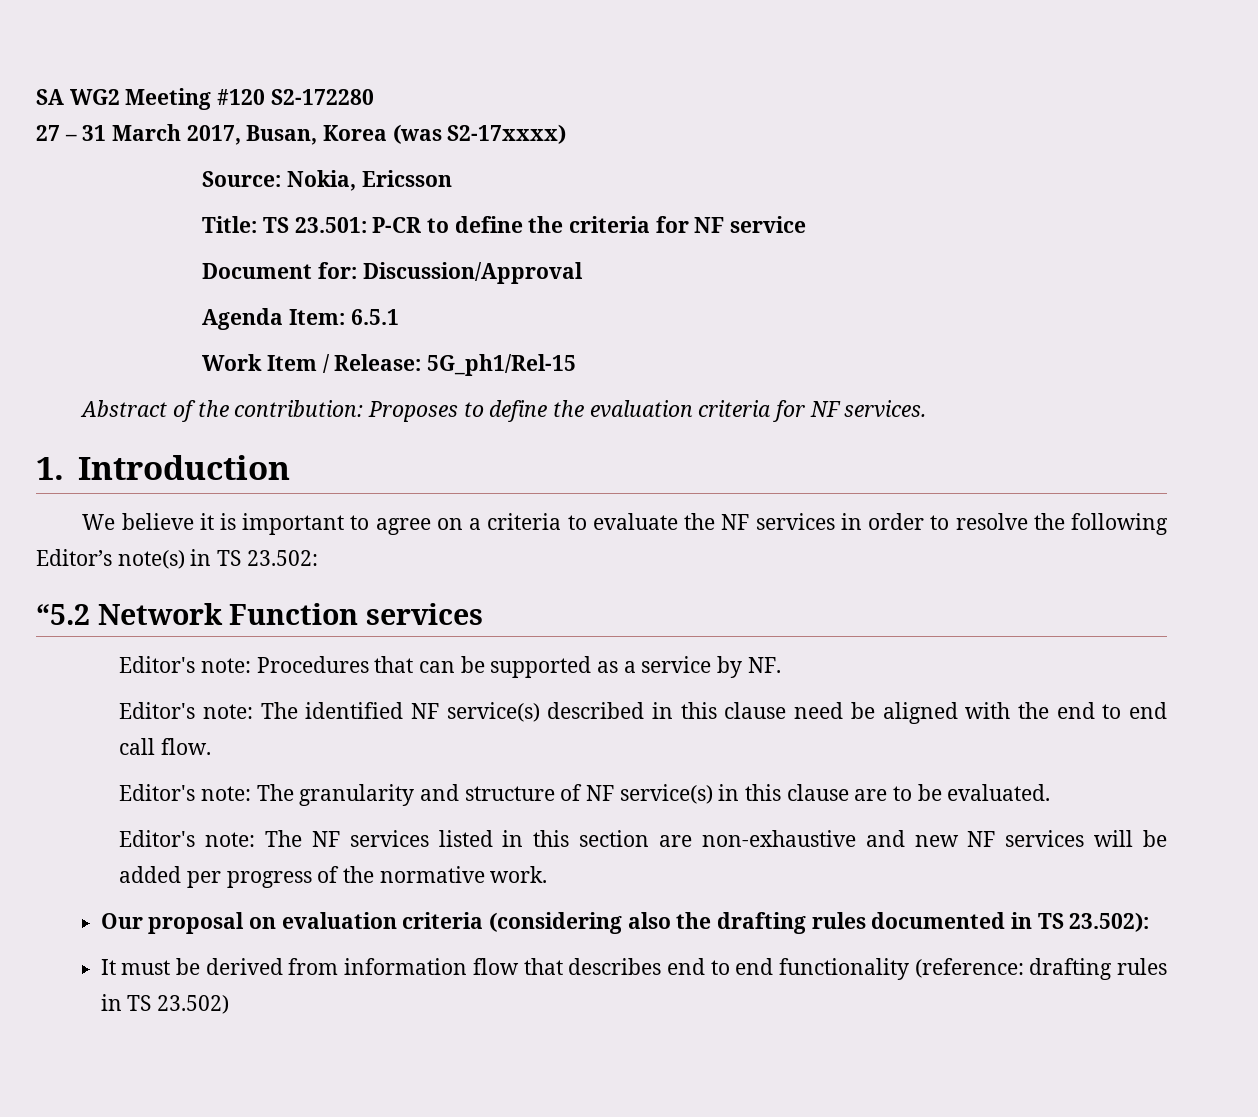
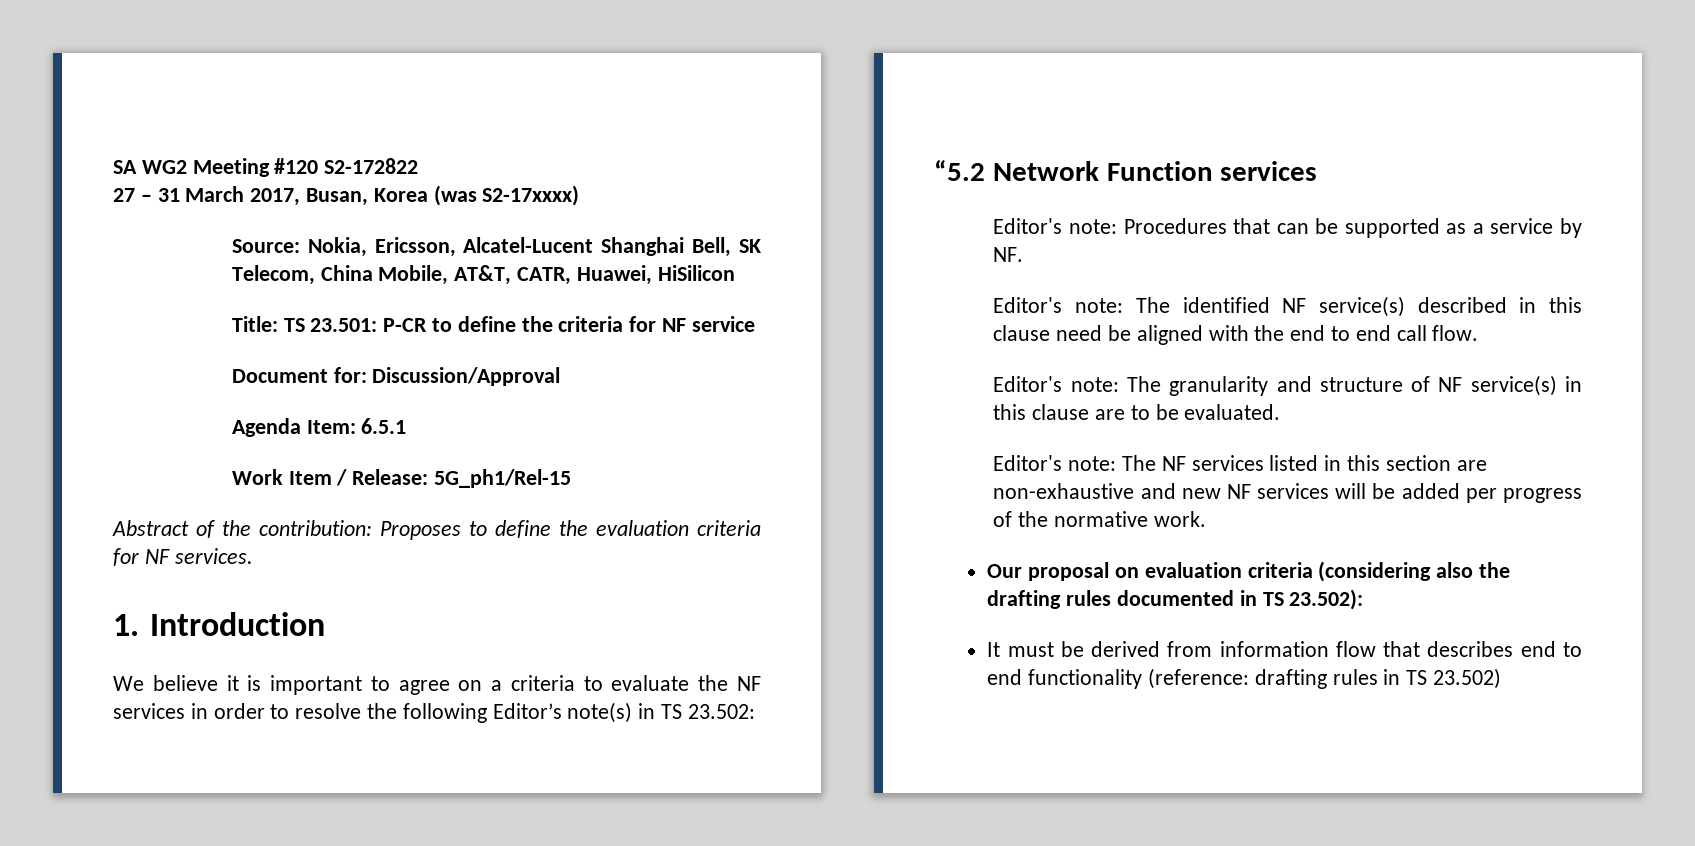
- SA WG2 Meeting #120 S2-172280
+ SA WG2 Meeting #120 S2-172822
- Source: Nokia, Ericsson
+ Source: Nokia, Ericsson, Alcatel-Lucent Shanghai Bell, SK Telecom, China Mobile, AT&T, CATR, Huawei, HiSilicon

